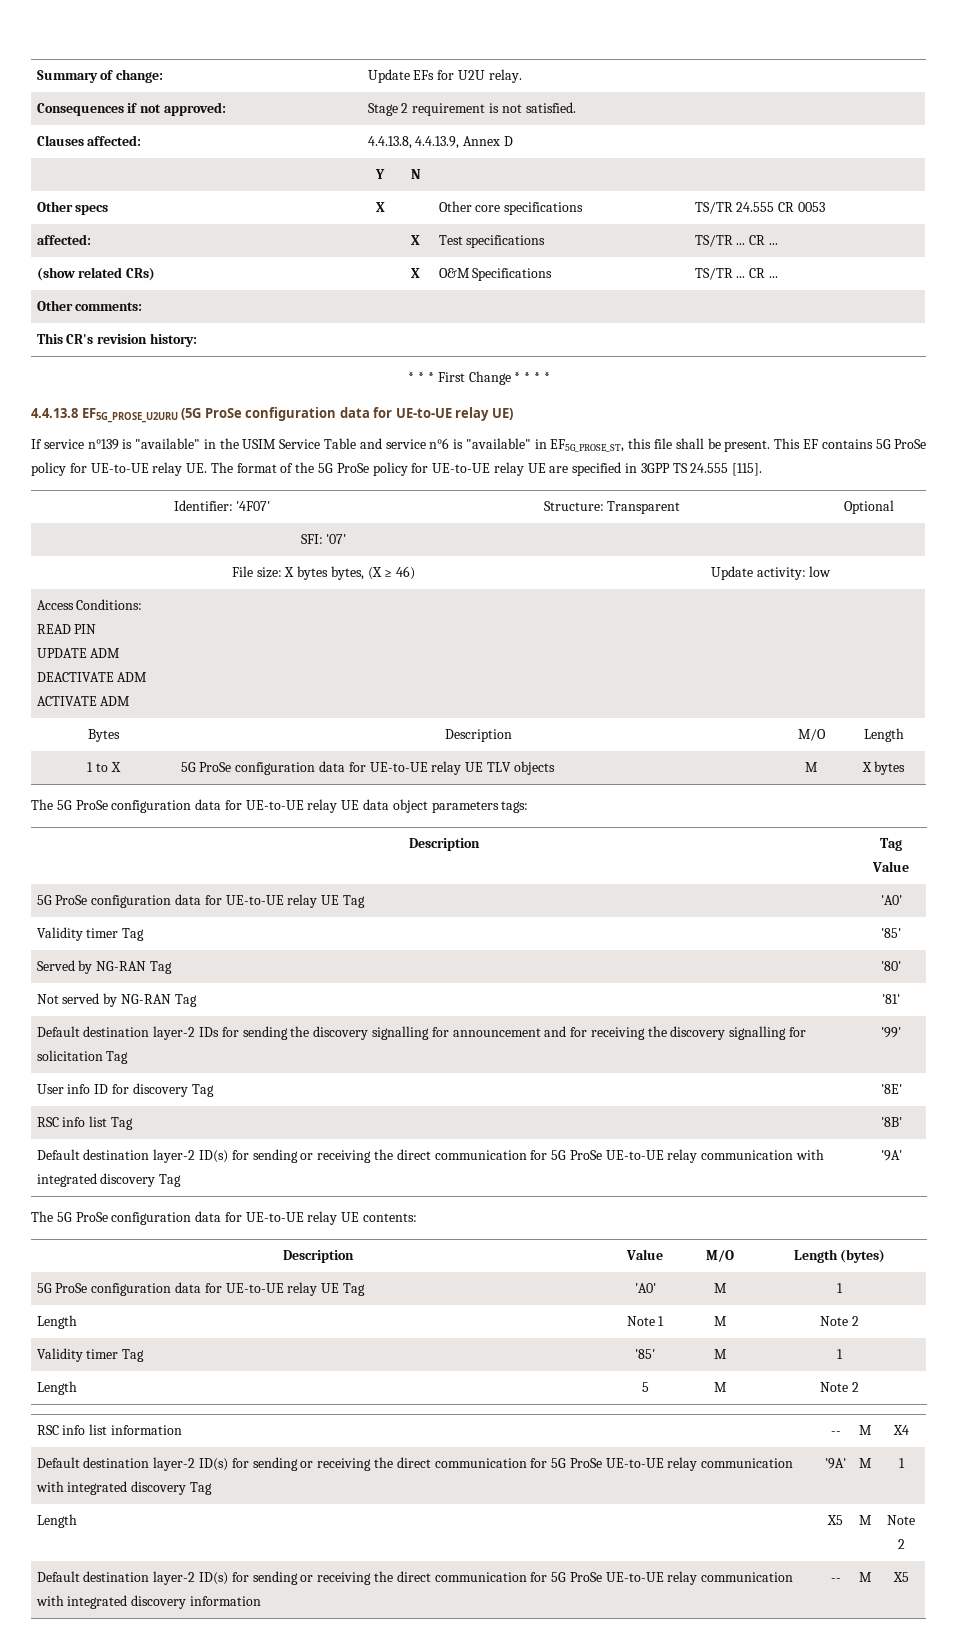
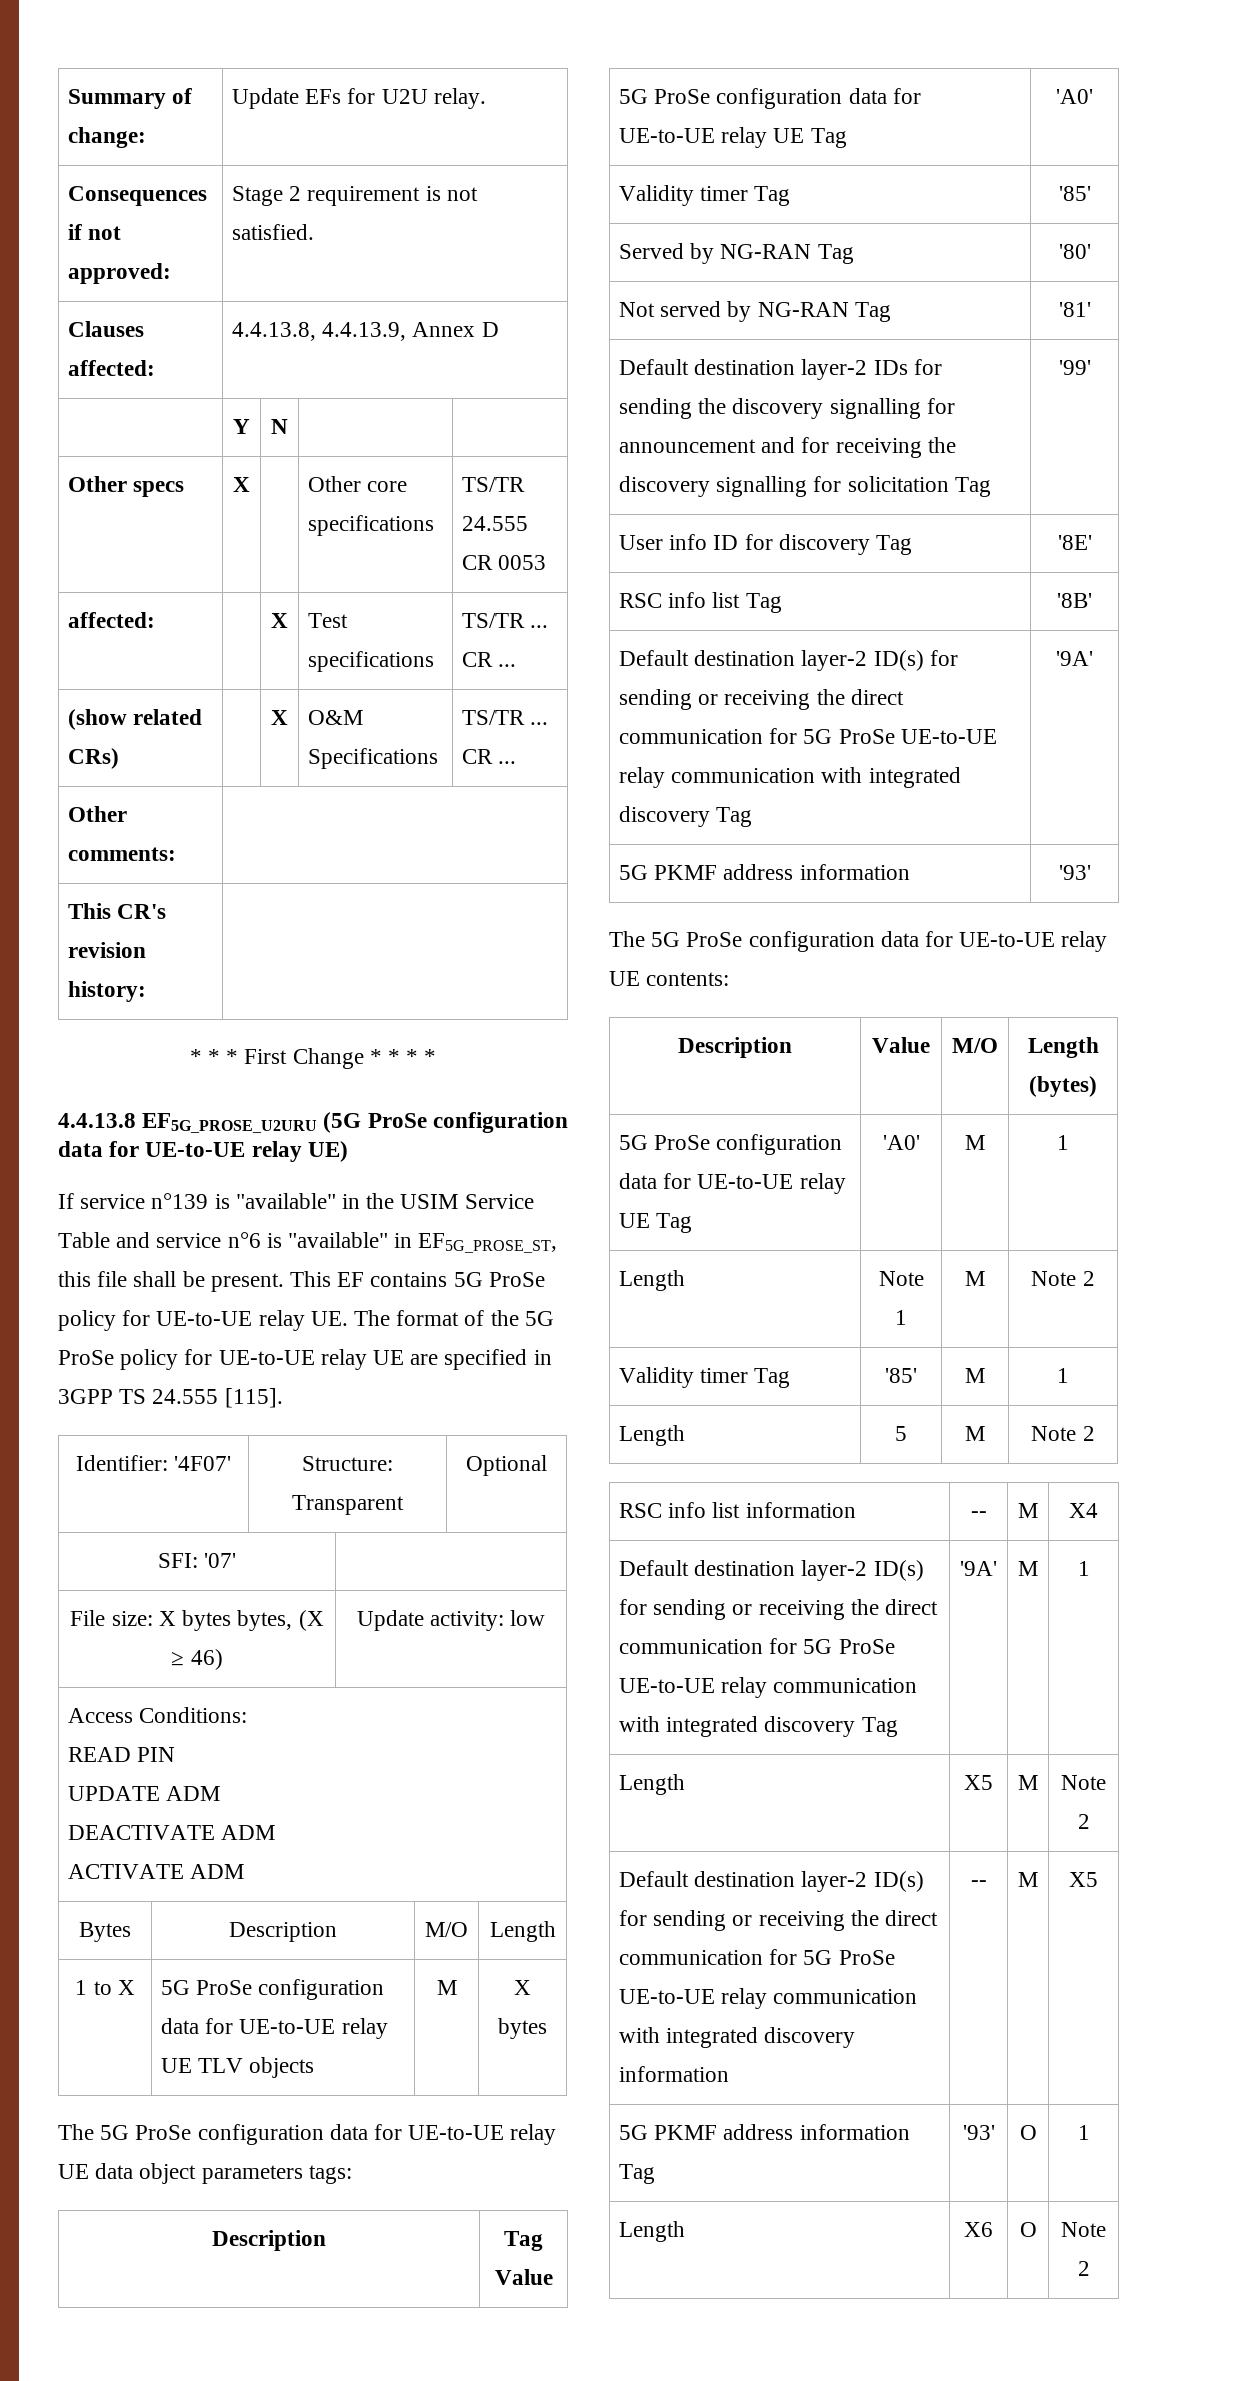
+ 5G PKMF address information | '93'
+ 5G PKMF address information Tag | '93' | O | 1
+ Length | X6 | O | Note 2

